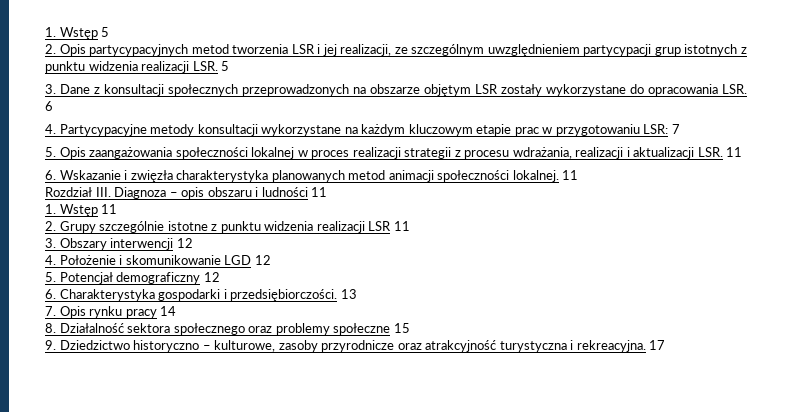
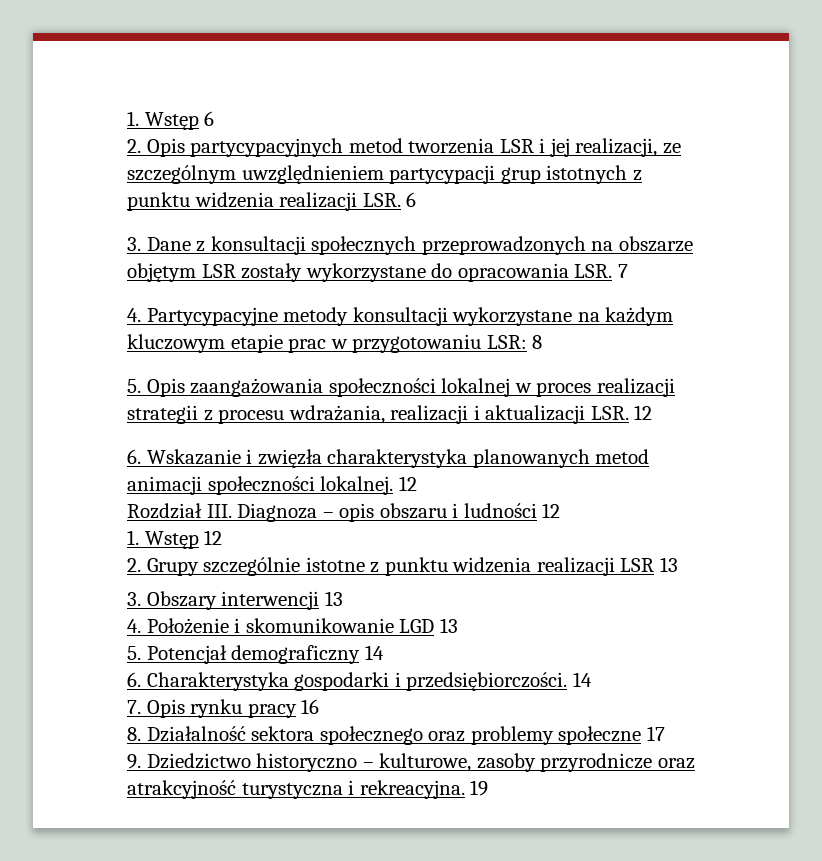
- 1. Wstęp 5
+ 1. Wstęp 6
- 2. Opis partycypacyjnych metod tworzenia LSR i jej realizacji, ze szczególnym uwzględnieniem partycypacji grup istotnych z punktu widzenia realizacji LSR. 5
+ 2. Opis partycypacyjnych metod tworzenia LSR i jej realizacji, ze szczególnym uwzględnieniem partycypacji grup istotnych z punktu widzenia realizacji LSR. 6
- 3. Dane z konsultacji społecznych przeprowadzonych na obszarze objętym LSR zostały wykorzystane do opracowania LSR. 6
+ 3. Dane z konsultacji społecznych przeprowadzonych na obszarze objętym LSR zostały wykorzystane do opracowania LSR. 7
- 4. Partycypacyjne metody konsultacji wykorzystane na każdym kluczowym etapie prac w przygotowaniu LSR: 7
+ 4. Partycypacyjne metody konsultacji wykorzystane na każdym kluczowym etapie prac w przygotowaniu LSR: 8
- 5. Opis zaangażowania społeczności lokalnej w proces realizacji strategii z procesu wdrażania, realizacji i aktualizacji LSR. 11
+ 5. Opis zaangażowania społeczności lokalnej w proces realizacji strategii z procesu wdrażania, realizacji i aktualizacji LSR. 12
- 6. Wskazanie i zwięzła charakterystyka planowanych metod animacji społeczności lokalnej. 11
+ 6. Wskazanie i zwięzła charakterystyka planowanych metod animacji społeczności lokalnej. 12
- Rozdział III. Diagnoza – opis obszaru i ludności 11
- 1. Wstęp 11
+ Rozdział III. Diagnoza – opis obszaru i ludności 12
+ 1. Wstęp 12
- 2. Grupy szczególnie istotne z punktu widzenia realizacji LSR 11
+ 2. Grupy szczególnie istotne z punktu widzenia realizacji LSR 13
- 3. Obszary interwencji 12
+ 3. Obszary interwencji 13
- 4. Położenie i skomunikowanie LGD 12
+ 4. Położenie i skomunikowanie LGD 13
- 5. Potencjał demograficzny 12
+ 5. Potencjał demograficzny 14
- 6. Charakterystyka gospodarki i przedsiębiorczości. 13
+ 6. Charakterystyka gospodarki i przedsiębiorczości. 14
- 7. Opis rynku pracy 14
+ 7. Opis rynku pracy 16
- 8. Działalność sektora społecznego oraz problemy społeczne 15
+ 8. Działalność sektora społecznego oraz problemy społeczne 17
- 17
+ 19

